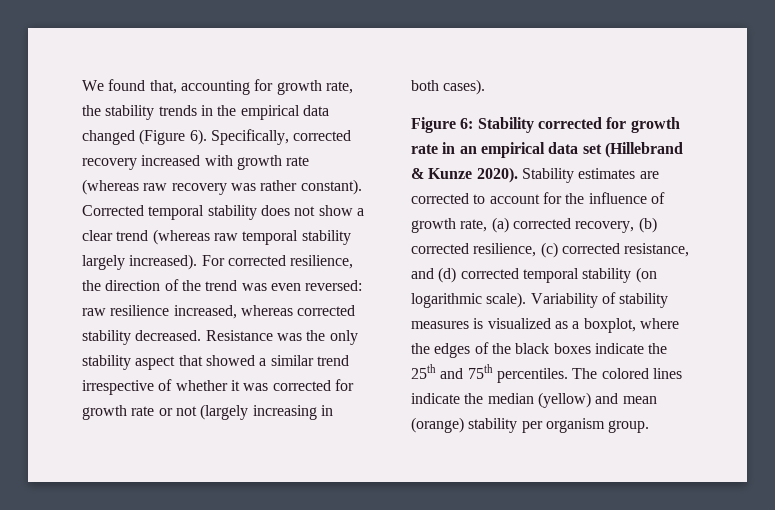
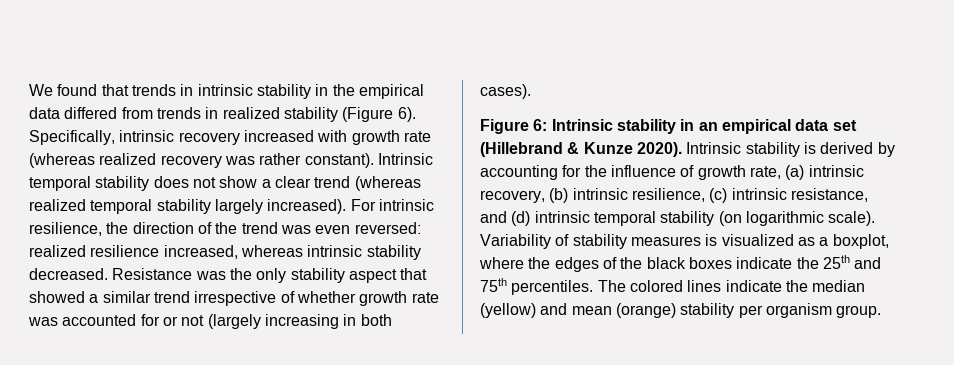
- We found that, accounting for growth rate, the stability trends in the empirical data changed (Figure 6).
+ We found that trends in intrinsic stability in the empirical data differed from trends in realized stability (Figure 6).
- Specifically, corrected recovery increased with growth rate (whereas raw recovery was rather constant).
+ Specifically, intrinsic recovery increased with growth rate (whereas realized recovery was rather constant).
- Corrected temporal stability does not show a clear trend (whereas raw temporal stability largely increased).
+ Intrinsic temporal stability does not show a clear trend (whereas realized temporal stability largely increased).
- For corrected resilience, the direction of the trend was even reversed: raw resilience increased, whereas corrected stability decreased.
+ For intrinsic resilience, the direction of the trend was even reversed: realized resilience increased, whereas intrinsic stability decreased.
- Resistance was the only stability aspect that showed a similar trend irrespective of whether it was corrected for growth rate or not (largely increasing in both cases).
+ Resistance was the only stability aspect that showed a similar trend irrespective of whether growth rate was accounted for or not (largely increasing in both cases).
- Figure 6: Stability corrected for growth rate in an empirical data set (Hillebrand & Kunze 2020).
+ Figure 6: Intrinsic stability in an empirical data set (Hillebrand & Kunze 2020).
- Stability estimates are corrected to account for the influence of growth rate, (a) corrected recovery, (b) corrected resilience, (c) corrected resistance, and (d) corrected temporal stability (on logarithmic scale).
+ Intrinsic stability is derived by accounting for the influence of growth rate, (a) intrinsic recovery, (b) intrinsic resilience, (c) intrinsic resistance, and (d) intrinsic temporal stability (on logarithmic scale).

